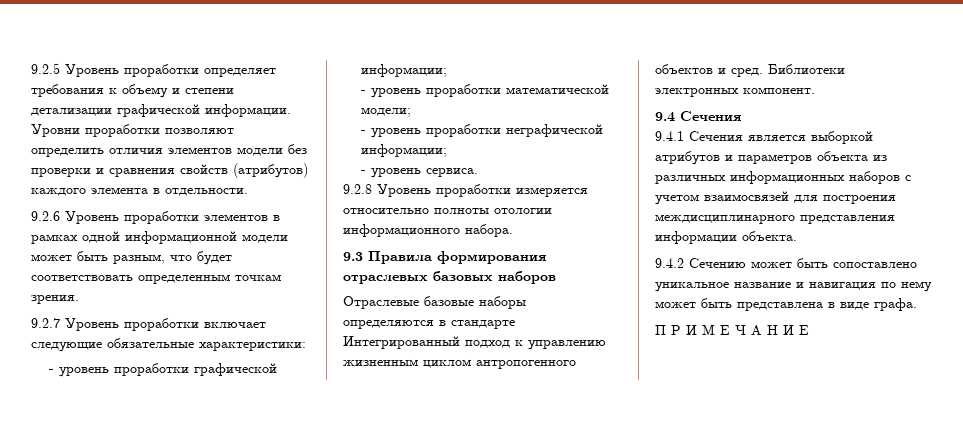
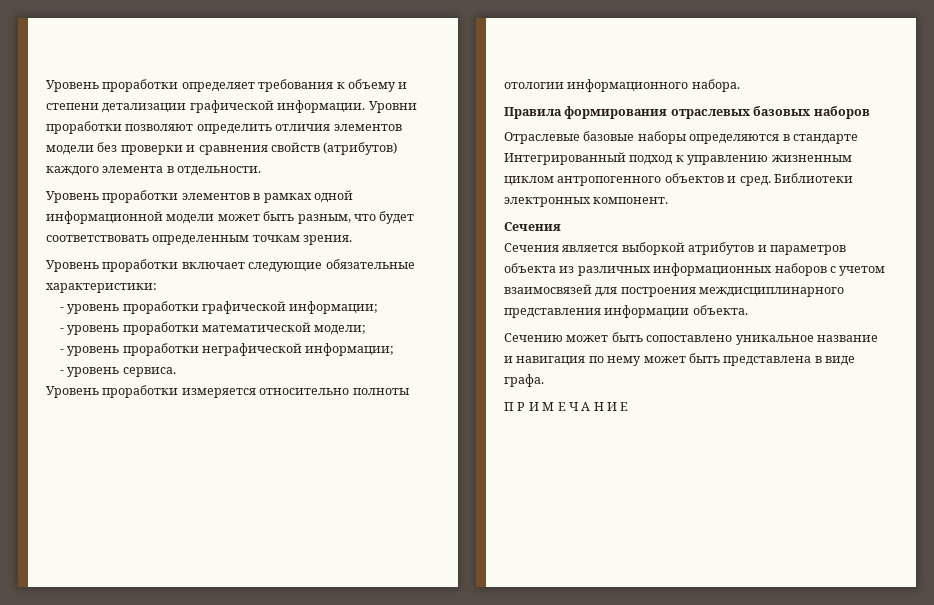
- 9.2.5 Уровень проработки определяет требования к объему и степени детализации графической информации.
+ Уровень проработки определяет требования к объему и степени детализации графической информации.
- 9.2.6 Уровень проработки элементов в рамках одной информационной модели может быть разным, что будет соответствовать определенным точкам зрения.
+ Уровень проработки элементов в рамках одной информационной модели может быть разным, что будет соответствовать определенным точкам зрения.
- 9.2.7 Уровень проработки включает следующие обязательные характеристики:
+ Уровень проработки включает следующие обязательные характеристики:
- 9.2.8 Уровень проработки измеряется относительно полноты отологии информационного набора.
+ Уровень проработки измеряется относительно полноты отологии информационного набора.
- 9.3 Правила формирования отраслевых базовых наборов
+ Правила формирования отраслевых базовых наборов
  Библиотеки электронных компонент.
- 9.4 Сечения
+ Сечения
- 9.4.1 Сечения является выборкой атрибутов и параметров объекта из различных информационных наборов с учетом взаимосвязей для построения междисциплинарного представления информации объекта.
+ Сечения является выборкой атрибутов и параметров объекта из различных информационных наборов с учетом взаимосвязей для построения междисциплинарного представления информации объекта.
- 9.4.2 Сечению может быть сопоставлено уникальное название и навигация по нему может быть представлена в виде графа.
+ Сечению может быть сопоставлено уникальное название и навигация по нему может быть представлена в виде графа.

